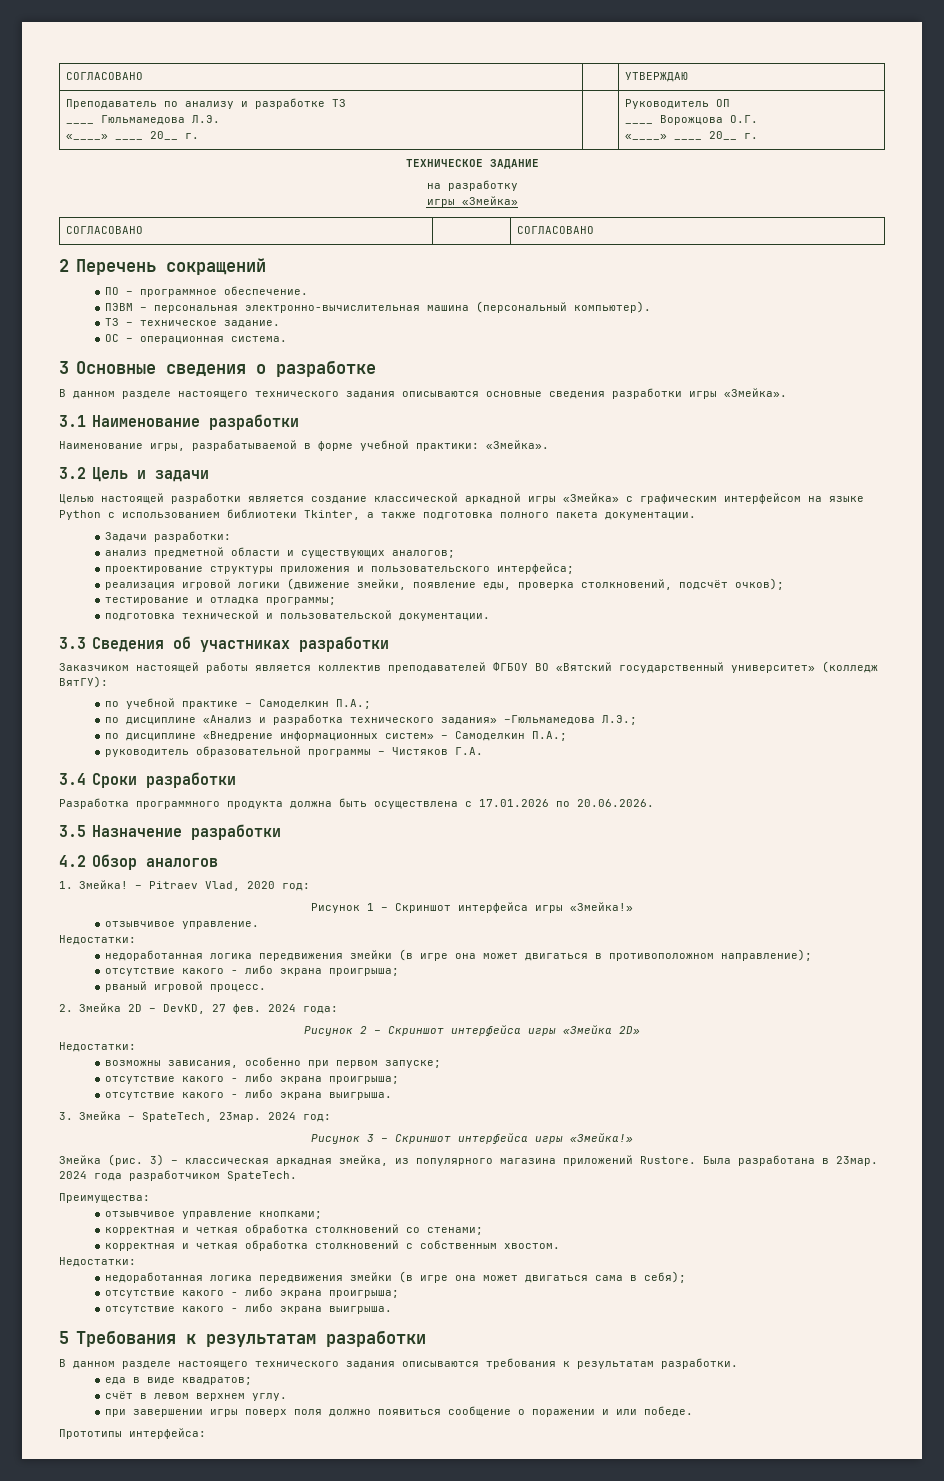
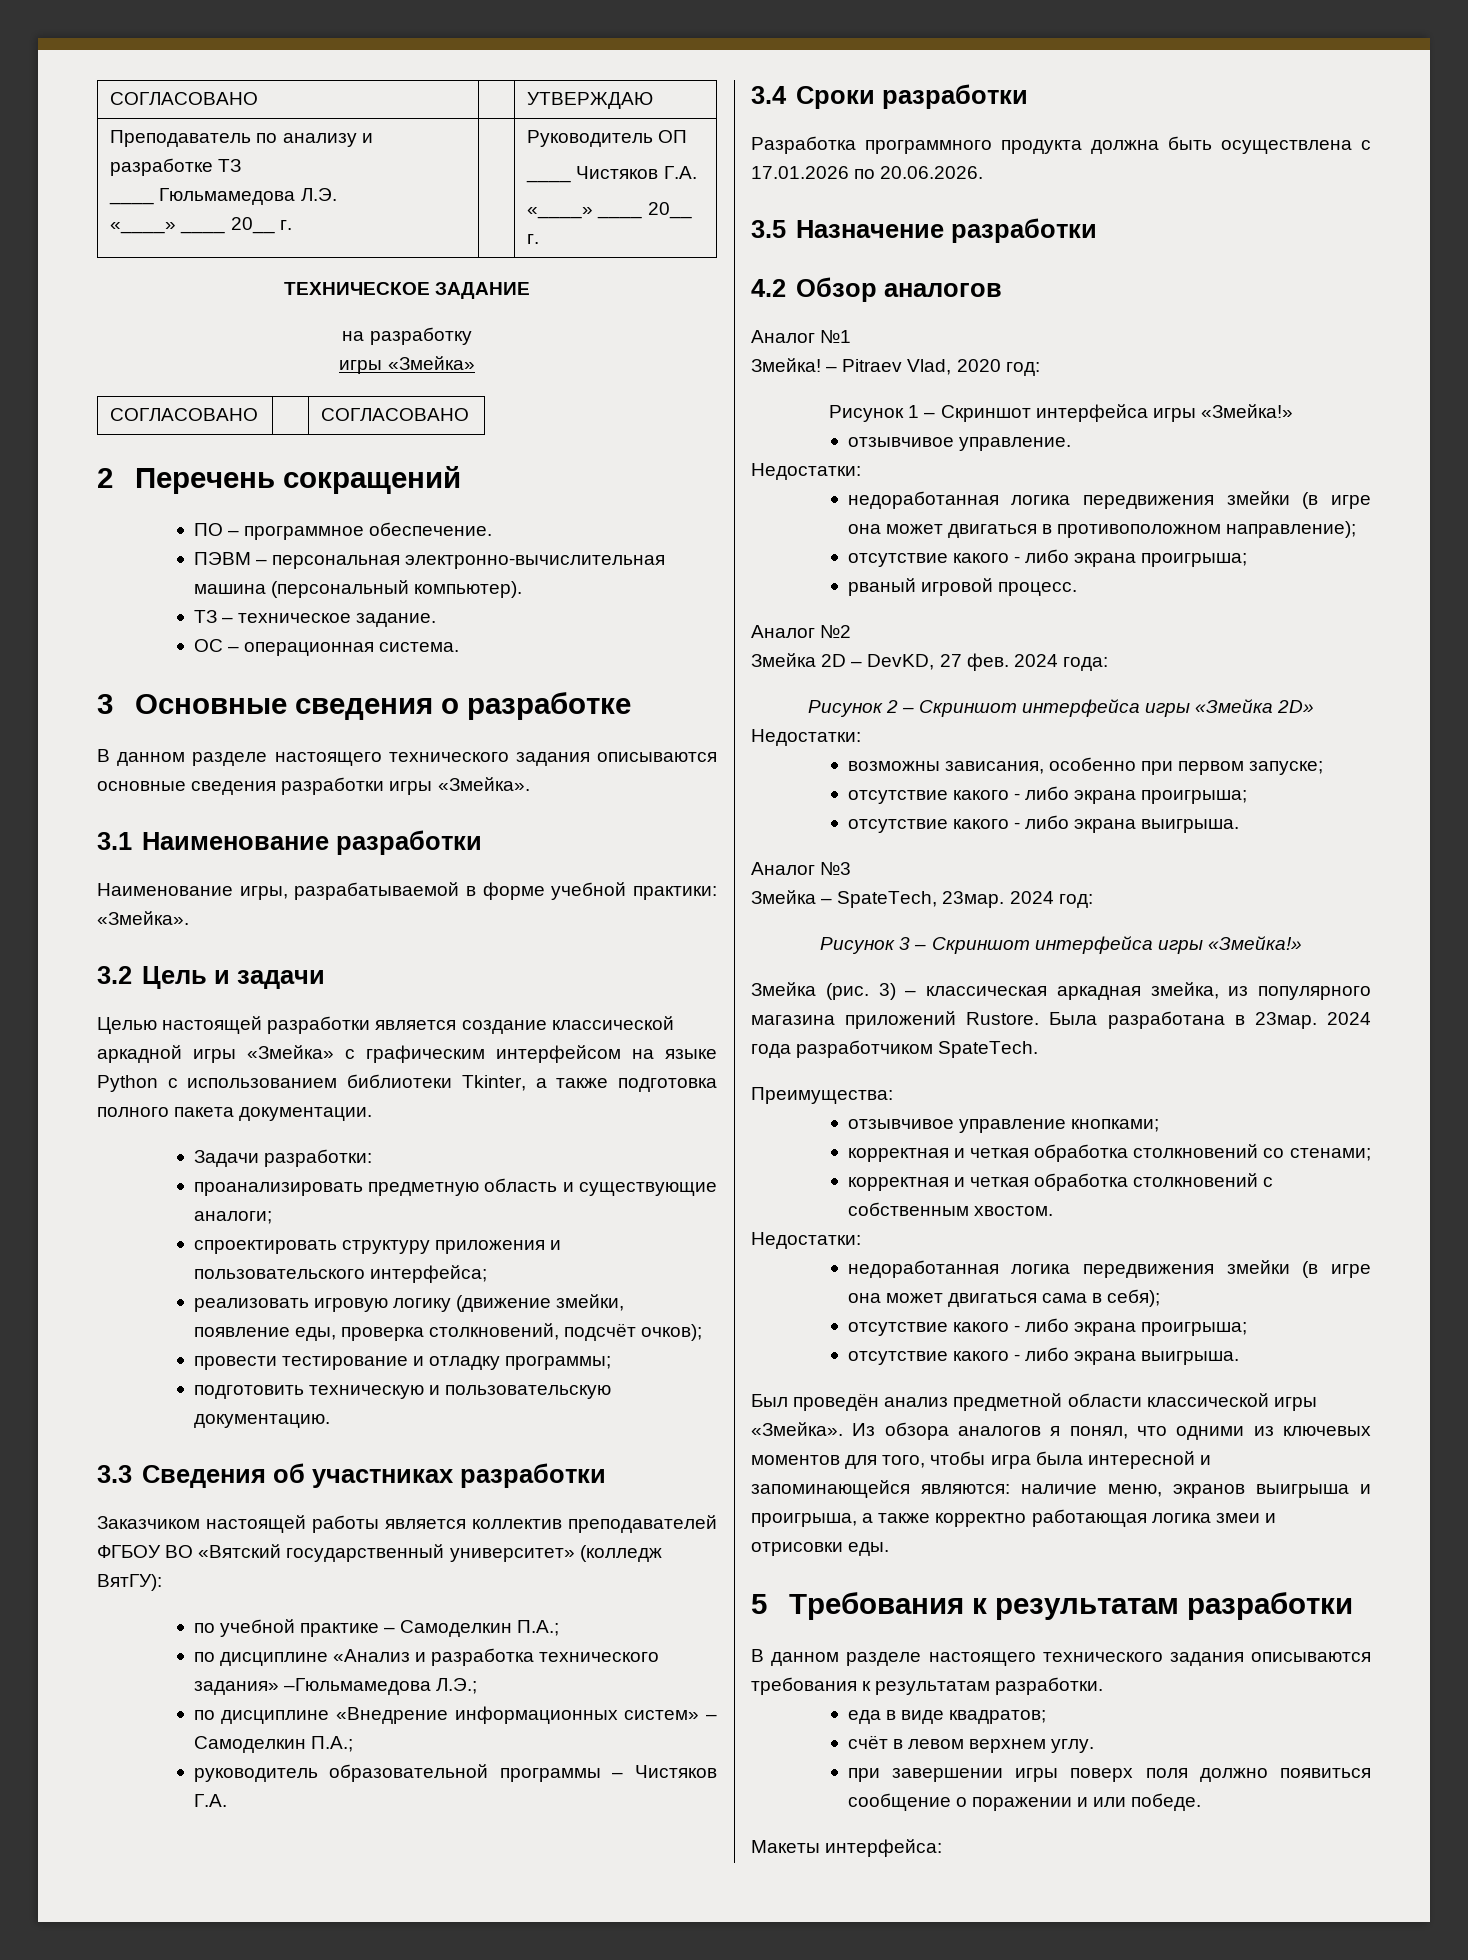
  Преподаватель по анализу и разработке ТЗ
  ____ Гюльмамедова Л.Э.
  «____» ____ 20__ г. | | Руководитель ОП
- ____ Ворожцова О.Г.
+ ____ Чистяков Г.А.
- анализ предметной области и существующих аналогов;
- проектирование структуры приложения и пользовательского интерфейса;
+ проанализировать предметную область и существующие аналоги;
+ спроектировать структуру приложения и пользовательского интерфейса;
- реализация игровой логики (движение змейки, появление еды, проверка столкновений, подсчёт очков);
+ реализовать игровую логику (движение змейки, появление еды, проверка столкновений, подсчёт очков);
- тестирование и отладка программы;
+ провести тестирование и отладку программы;
- подготовка технической и пользовательской документации.
+ подготовить техническую и пользовательскую документацию.
- 1. Змейка!
+ Аналог №1
+ Змейка!
- 2. Змейка 2D – DevKD, 27 фев.
+ Аналог №2
+ Змейка 2D – DevKD, 27 фев.
- 3. Змейка – SpateTech, 23мар.
+ Аналог №3
+ Змейка – SpateTech, 23мар.
+ Был проведён анализ предметной области классической игры «Змейка». Из обзора аналогов я понял, что одними из ключевых моментов для того, чтобы игра была интересной и запоминающейся являются: наличие меню, экранов выигрыша и проигрыша, а также корректно работающая логика змеи и отрисовки еды.
- Прототипы интерфейса:
+ Макеты интерфейса:

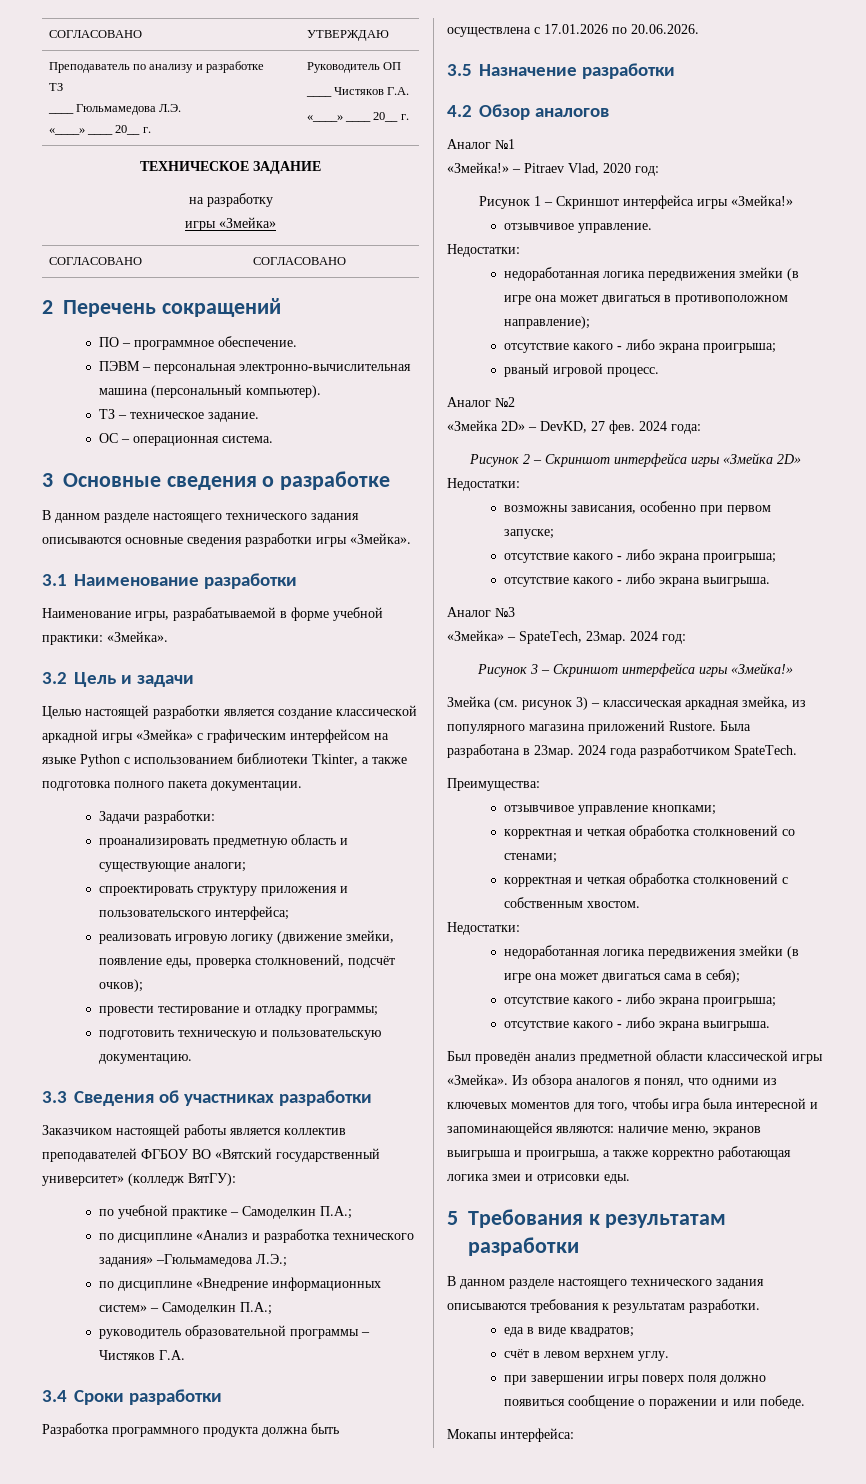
  Аналог №1
- Змейка!
+ «Змейка!»
- Змейка 2D – DevKD, 27 фев.
+ «Змейка 2D» – DevKD, 27 фев.
- Змейка – SpateTech, 23мар.
+ «Змейка» – SpateTech, 23мар.
- Змейка (рис. 3) – классическая аркадная змейка, из популярного магазина приложений Rustore.
+ Змейка (см. рисунок 3) – классическая аркадная змейка, из популярного магазина приложений Rustore.
- Макеты интерфейса:
+ Мокапы интерфейса:

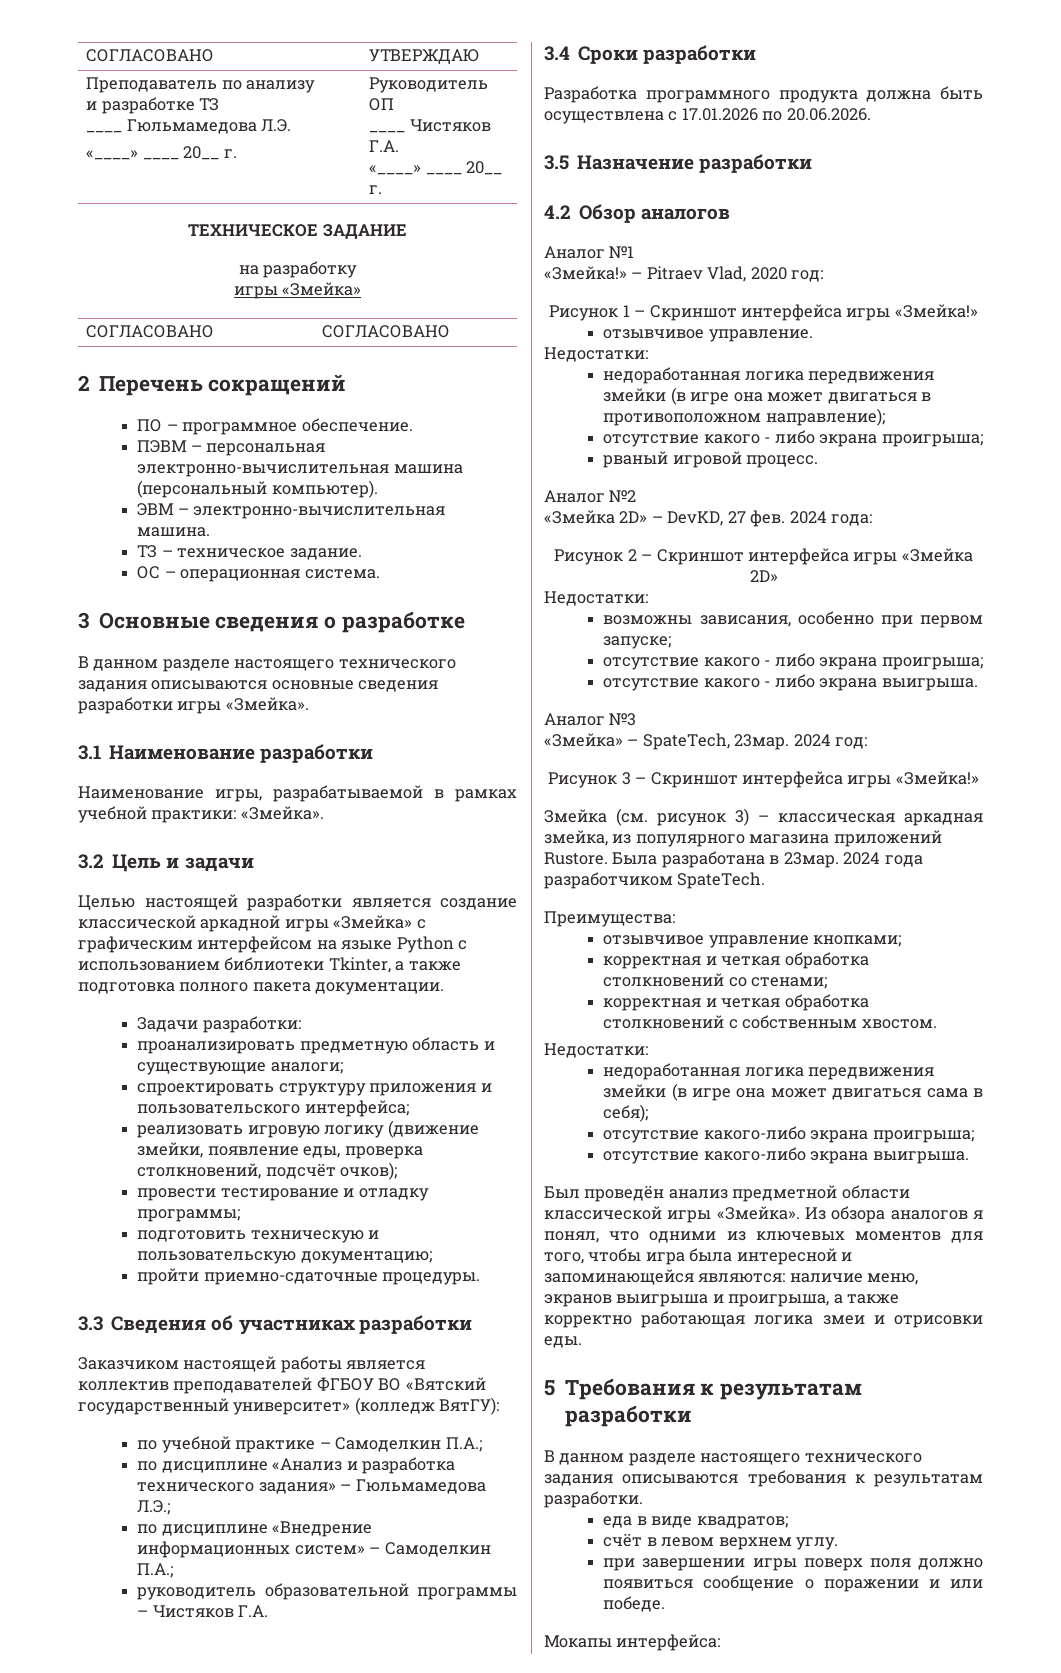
+ ЭВМ – электронно-вычислительная машина.
- Наименование игры, разрабатываемой в форме учебной практики: «Змейка».
+ Наименование игры, разрабатываемой в рамках учебной практики: «Змейка».
- подготовить техническую и пользовательскую документацию.
+ подготовить техническую и пользовательскую документацию;
+ пройти приемно-сдаточные процедуры.
- по дисциплине «Анализ и разработка технического задания» –Гюльмамедова Л.Э.;
+ по дисциплине «Анализ и разработка технического задания» – Гюльмамедова Л.Э.;
  недоработанная логика передвижения змейки (в игре она может двигаться сама в себя);
- отсутствие какого - либо экрана проигрыша;
- отсутствие какого - либо экрана выигрыша.
+ отсутствие какого-либо экрана проигрыша;
+ отсутствие какого-либо экрана выигрыша.

